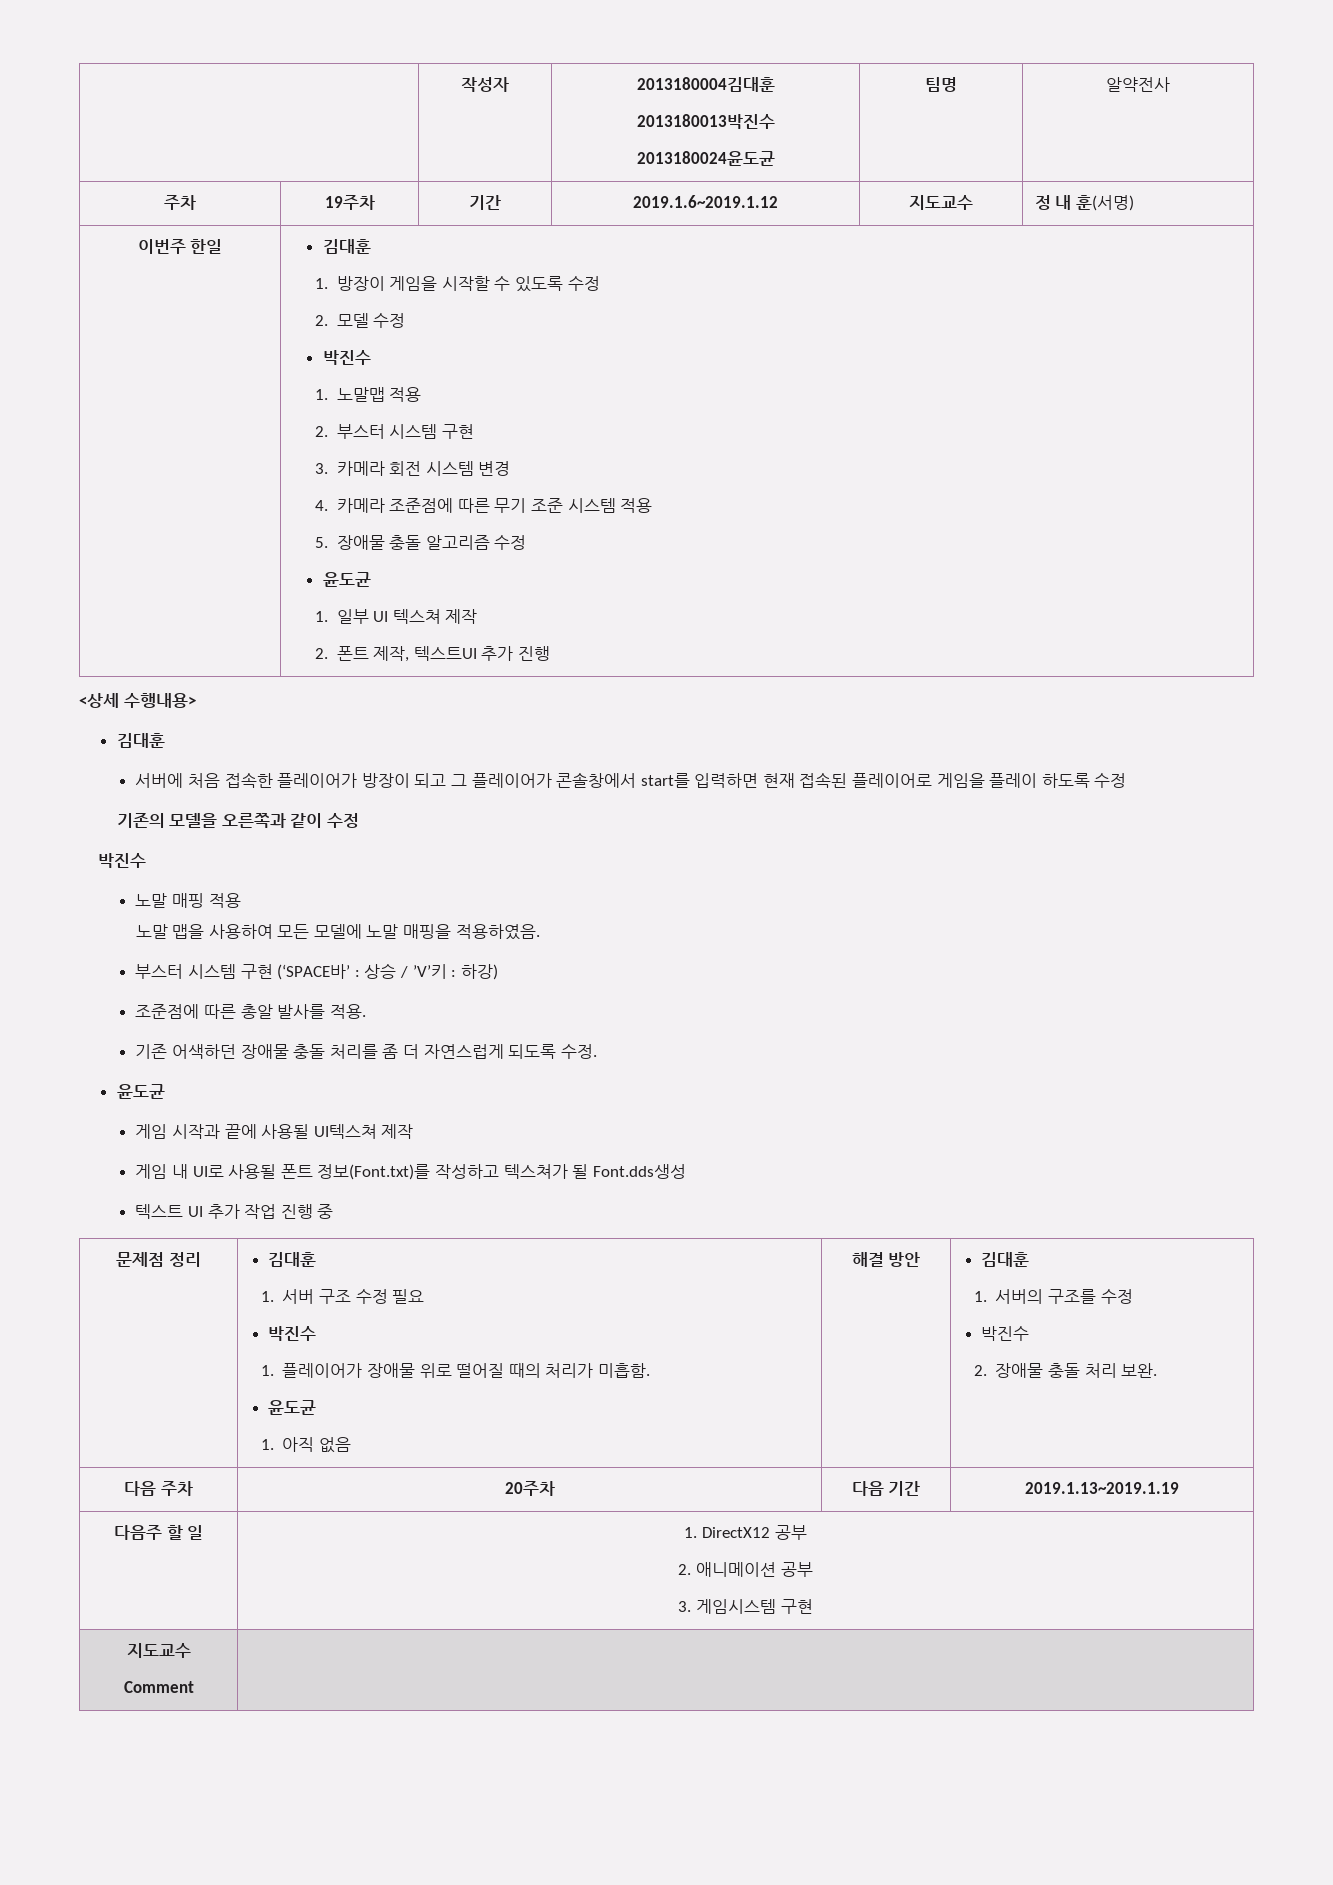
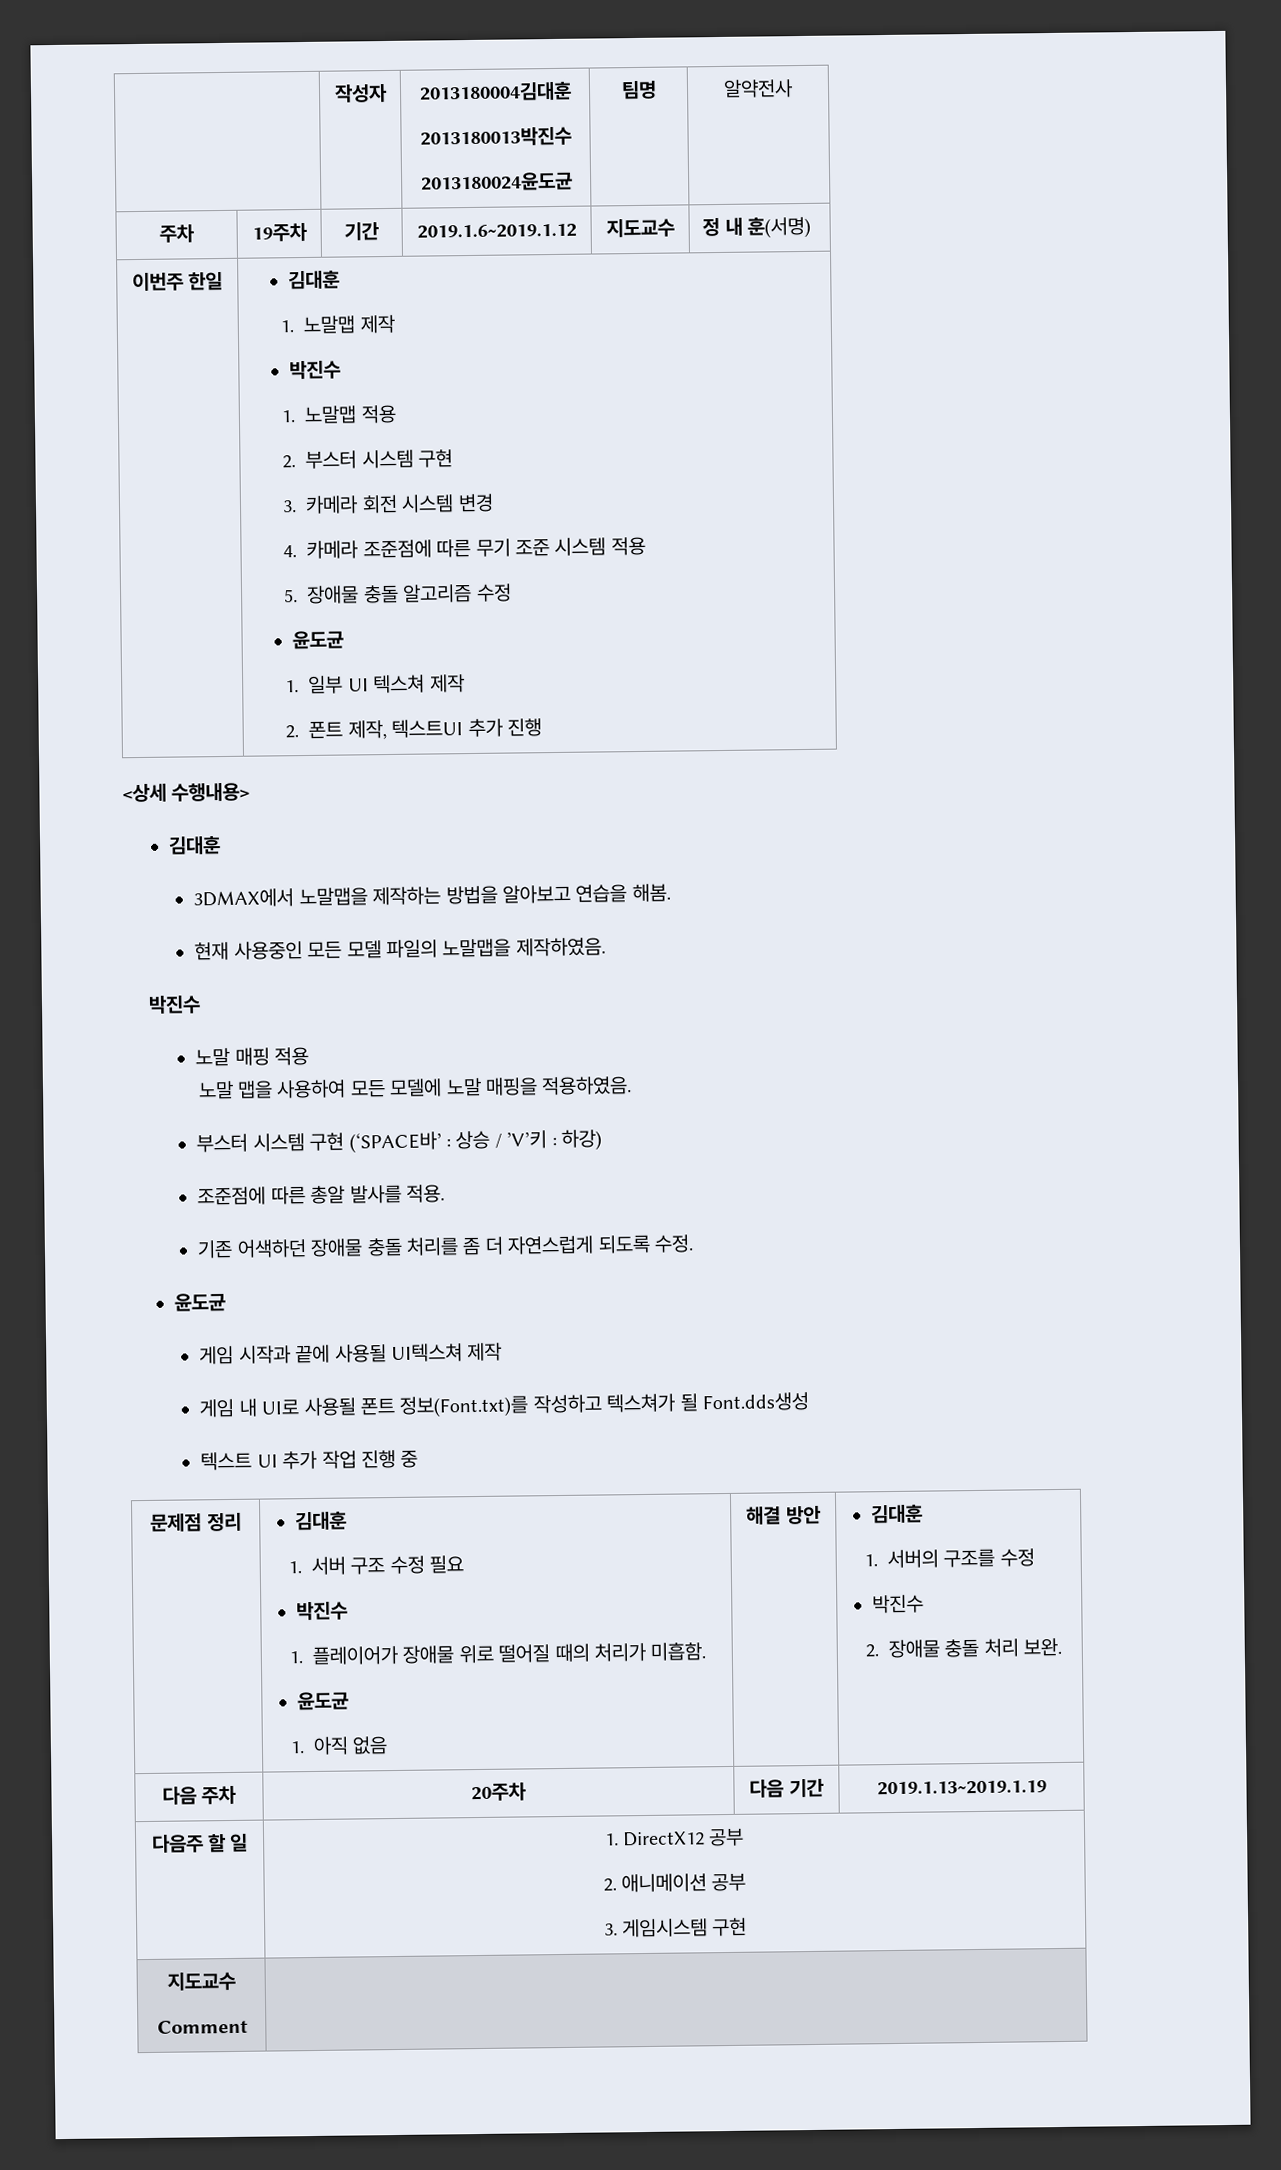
- 1. 방장이 게임을 시작할 수 있도록 수정
- 2. 모델 수정
+ 1. 노말맵 제작
- 서버에 처음 접속한 플레이어가 방장이 되고 그 플레이어가 콘솔창에서 start를 입력하면 현재 접속된 플레이어로 게임을 플레이 하도록 수정
- 기존의 모델을 오른쪽과 같이 수정
+ 3DMAX에서 노말맵을 제작하는 방법을 알아보고 연습을 해봄.
+ 현재 사용중인 모든 모델 파일의 노말맵을 제작하였음.

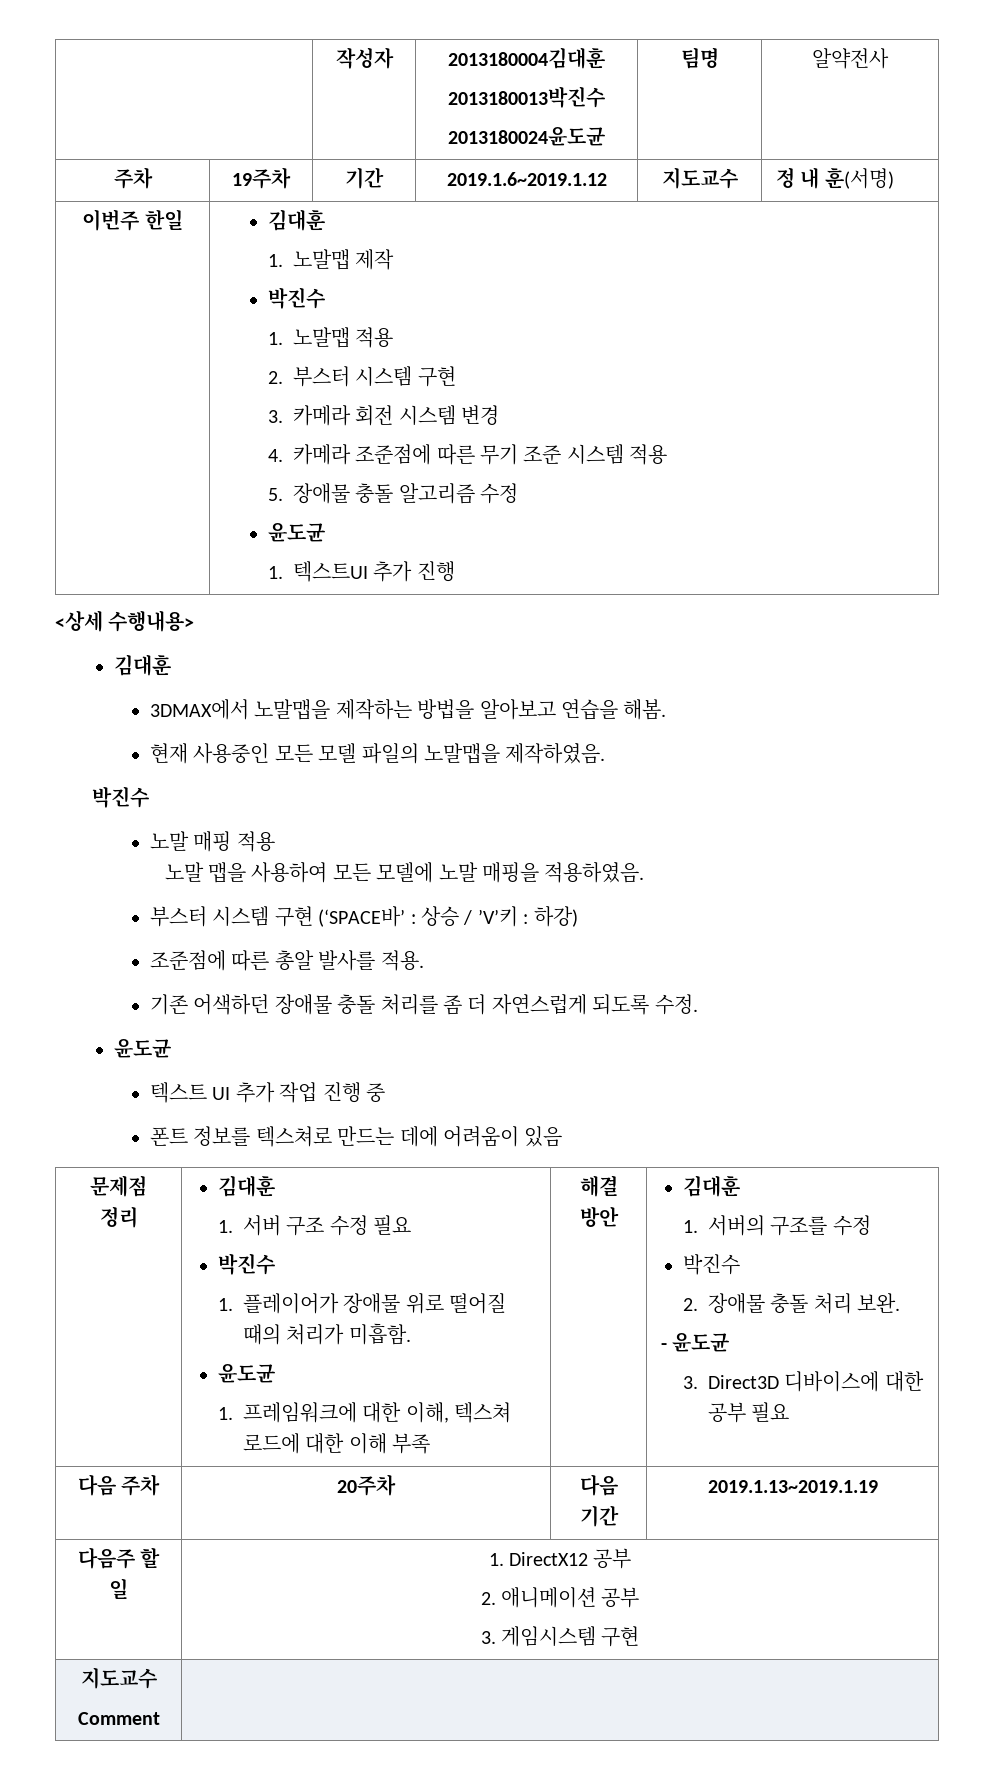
- 1. 일부 UI 텍스쳐 제작
- 2. 폰트 제작, 텍스트UI 추가 진행
+ 1. 텍스트UI 추가 진행
- 게임 시작과 끝에 사용될 UI텍스쳐 제작
- 게임 내 UI로 사용될 폰트 정보(Font.txt)를 작성하고 텍스쳐가 될 Font.dds생성
+ 폰트 정보를 텍스쳐로 만드는 데에 어려움이 있음
- 1. 아직 없음
+ 1. 프레임워크에 대한 이해, 텍스쳐 로드에 대한 이해 부족
+ - 윤도균
+ 3. Direct3D 디바이스에 대한 공부 필요

